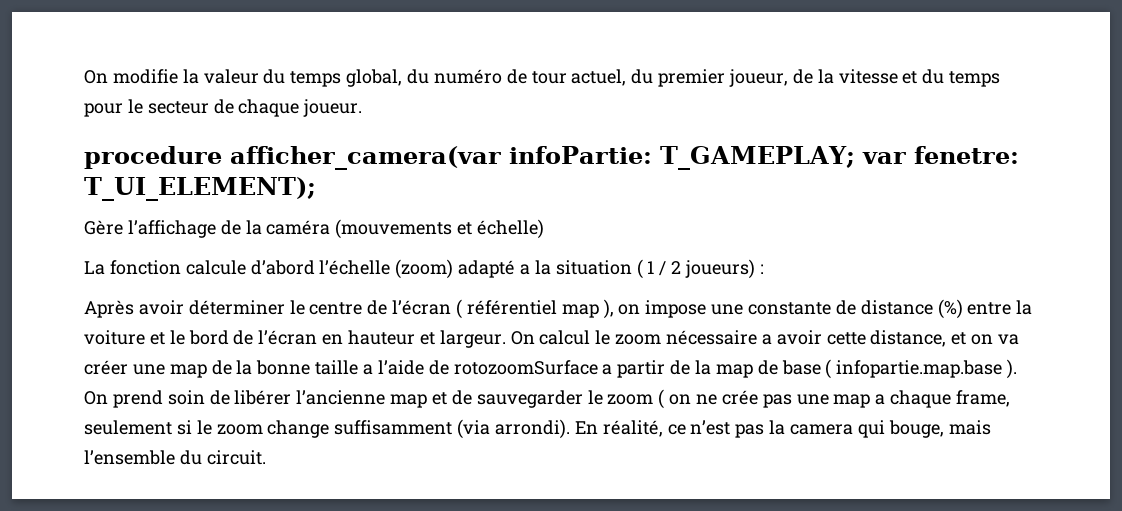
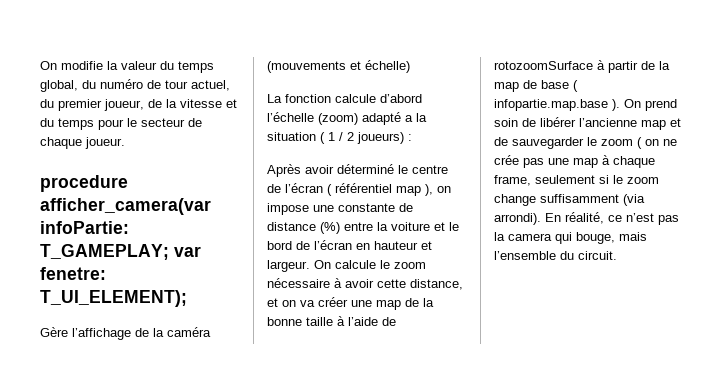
- Après avoir déterminer le centre de l’écran ( référentiel map ), on impose une constante de distance (%) entre la voiture et le bord de l’écran en hauteur et largeur.
+ Après avoir déterminé le centre de l’écran ( référentiel map ), on impose une constante de distance (%) entre la voiture et le bord de l’écran en hauteur et largeur.
- On calcul le zoom nécessaire a avoir cette distance, et on va créer une map de la bonne taille a l’aide de rotozoomSurface a partir de la map de base ( infopartie.map.base ).
+ On calcule le zoom nécessaire à avoir cette distance, et on va créer une map de la bonne taille à l’aide de rotozoomSurface à partir de la map de base ( infopartie.map.base ).
- On prend soin de libérer l’ancienne map et de sauvegarder le zoom ( on ne crée pas une map a chaque frame, seulement si le zoom change suffisamment (via arrondi).
+ On prend soin de libérer l’ancienne map et de sauvegarder le zoom ( on ne crée pas une map à chaque frame, seulement si le zoom change suffisamment (via arrondi).

